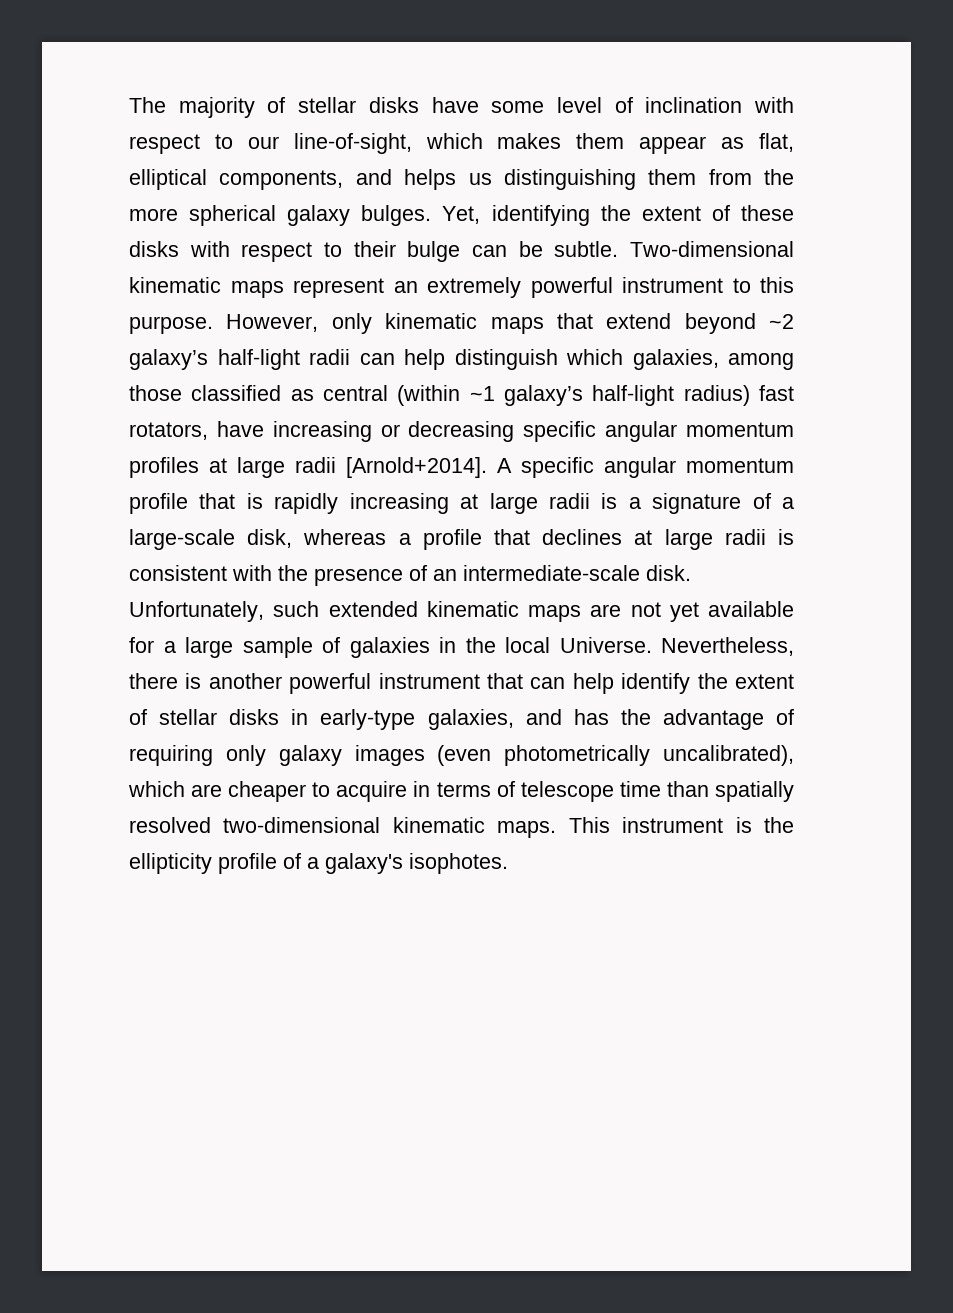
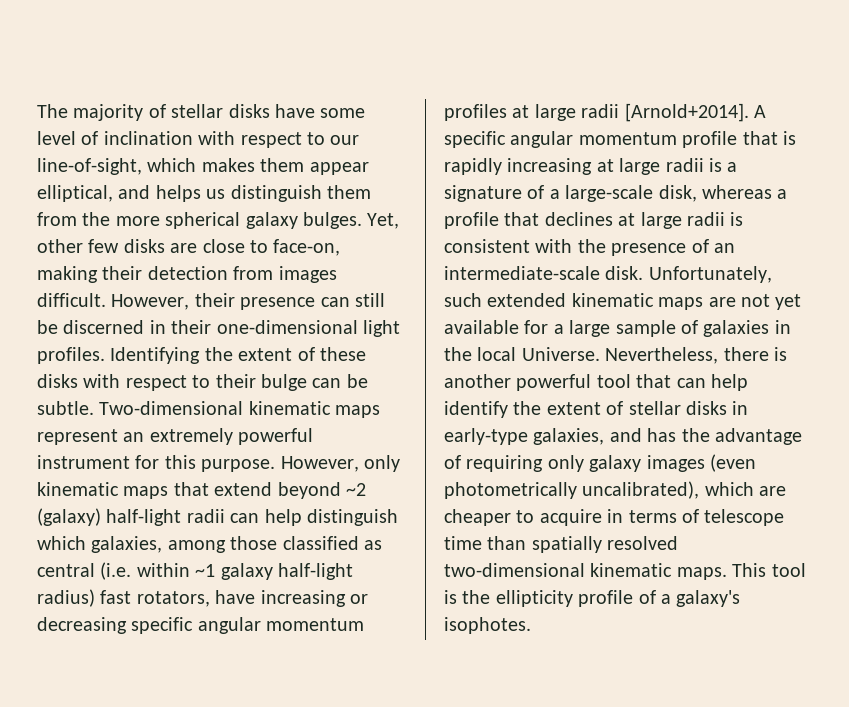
- The majority of stellar disks have some level of inclination with respect to our line-of-sight, which makes them appear as flat, elliptical components, and helps us distinguishing them from the more spherical galaxy bulges.
+ The majority of stellar disks have some level of inclination with respect to our line-of-sight, which makes them appear elliptical, and helps us distinguish them from the more spherical galaxy bulges.
- Yet, identifying the extent of these disks with respect to their bulge can be subtle.
+ Yet, other few disks are close to face-on, making their detection from images difficult. However, their presence can still be discerned in their one-dimensional light profiles. Identifying the extent of these disks with respect to their bulge can be subtle.
- Two-dimensional kinematic maps represent an extremely powerful instrument to this purpose.
+ Two-dimensional kinematic maps represent an extremely powerful instrument for this purpose.
- However, only kinematic maps that extend beyond ~2 galaxy’s half-light radii can help distinguish which galaxies, among those classified as central (within ~1 galaxy’s half-light radius) fast rotators, have increasing or decreasing specific angular momentum profiles at large radii [Arnold+2014].
+ However, only kinematic maps that extend beyond ~2 (galaxy) half-light radii can help distinguish which galaxies, among those classified as central (i.e. within ~1 galaxy half-light radius) fast rotators, have increasing or decreasing specific angular momentum profiles at large radii [Arnold+2014].
- Nevertheless, there is another powerful instrument that can help identify the extent of stellar disks in early-type galaxies, and has the advantage of requiring only galaxy images (even photometrically uncalibrated), which are cheaper to acquire in terms of telescope time than spatially resolved two-dimensional kinematic maps.
+ Nevertheless, there is another powerful tool that can help identify the extent of stellar disks in early-type galaxies, and has the advantage of requiring only galaxy images (even photometrically uncalibrated), which are cheaper to acquire in terms of telescope time than spatially resolved two-dimensional kinematic maps.
- This instrument is the ellipticity profile of a galaxy's isophotes.
+ This tool is the ellipticity profile of a galaxy's isophotes.

